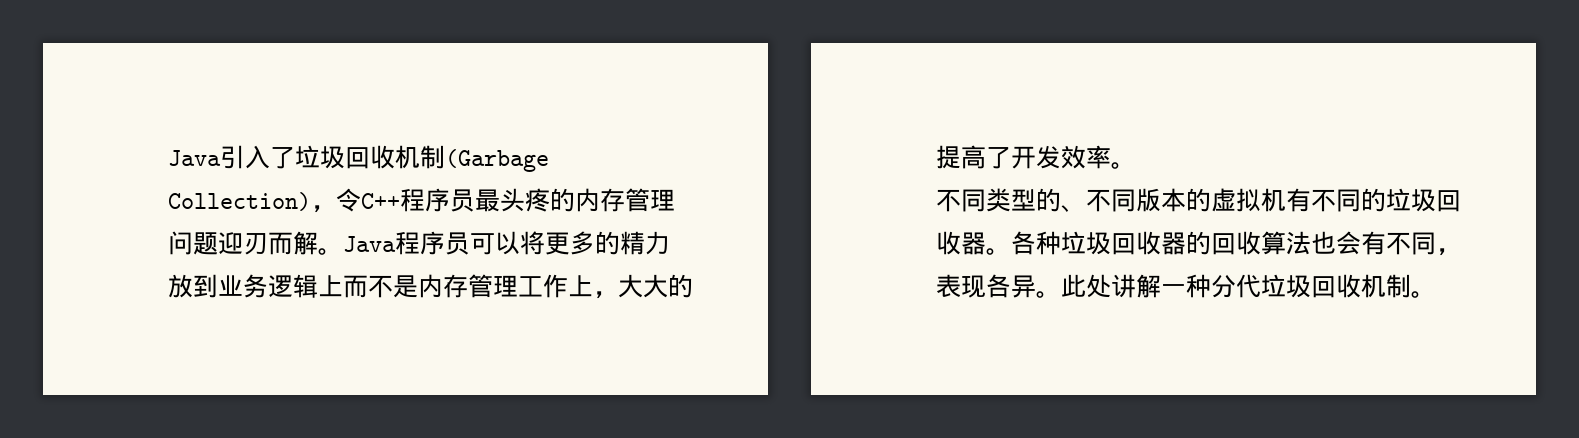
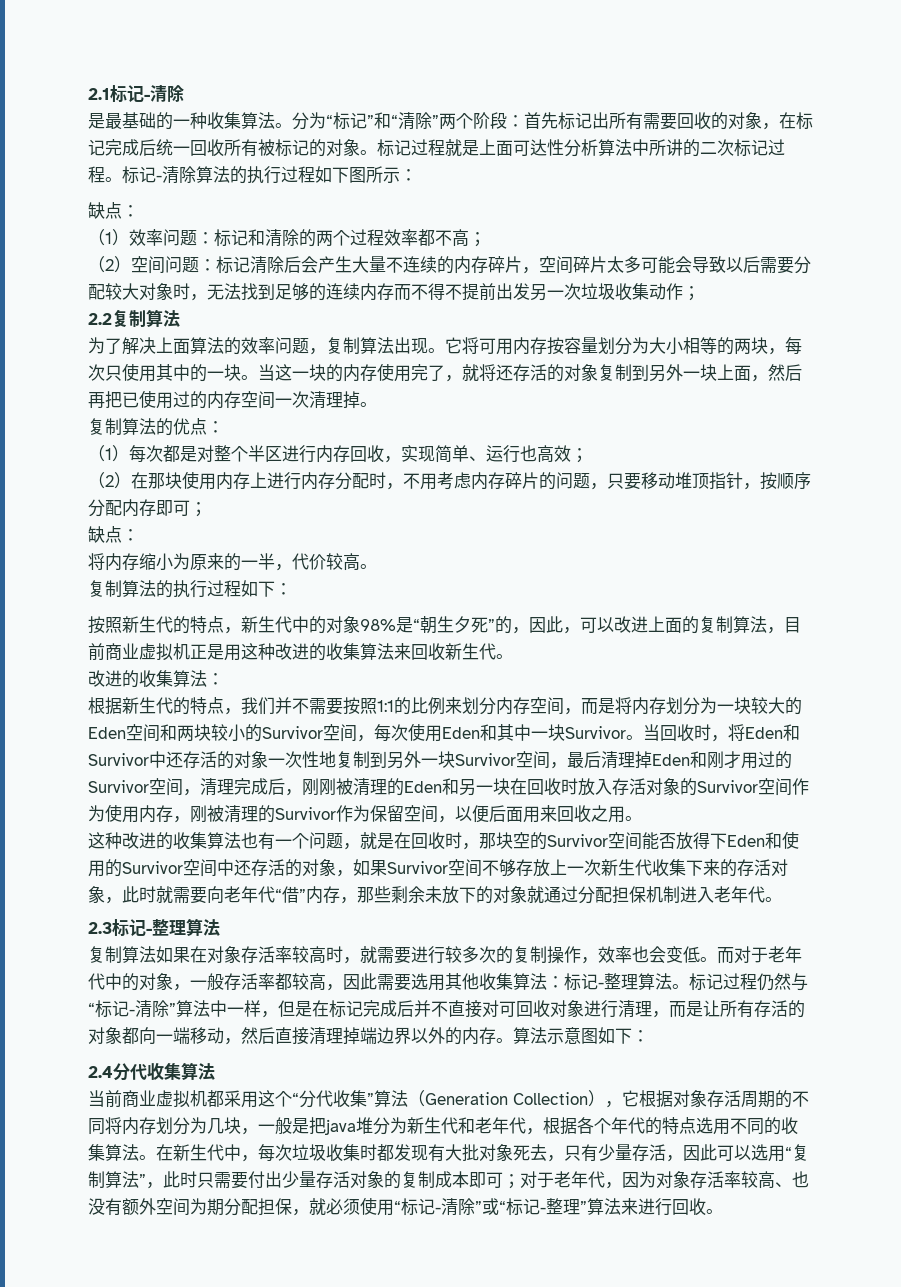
- Java引入了垃圾回收机制(Garbage Collection)，令C++程序员最头疼的内存管理问题迎刃而解。Java程序员可以将更多的精力放到业务逻辑上而不是内存管理工作上，大大的提高了开发效率。
- 不同类型的、不同版本的虚拟机有不同的垃圾回收器。各种垃圾回收器的回收算法也会有不同，表现各异。此处讲解一种分代垃圾回收机制。
+ 2.1标记-清除
+ 是最基础的一种收集算法。分为“标记”和“清除”两个阶段：首先标记出所有需要回收的对象，在标记完成后统一回收所有被标记的对象。标记过程就是上面可达性分析算法中所讲的二次标记过程。标记-清除算法的执行过程如下图所示：
+ 缺点：
+ （1）效率问题：标记和清除的两个过程效率都不高；
+ （2）空间问题：标记清除后会产生大量不连续的内存碎片，空间碎片太多可能会导致以后需要分配较大对象时，无法找到足够的连续内存而不得不提前出发另一次垃圾收集动作；
+ 2.2复制算法
+ 为了解决上面算法的效率问题，复制算法出现。它将可用内存按容量划分为大小相等的两块，每次只使用其中的一块。当这一块的内存使用完了，就将还存活的对象复制到另外一块上面，然后再把已使用过的内存空间一次清理掉。
+ 复制算法的优点：
+ （1）每次都是对整个半区进行内存回收，实现简单、运行也高效；
+ （2）在那块使用内存上进行内存分配时，不用考虑内存碎片的问题，只要移动堆顶指针，按顺序分配内存即可；
+ 缺点：
+ 将内存缩小为原来的一半，代价较高。
+ 复制算法的执行过程如下：
+ 按照新生代的特点，新生代中的对象98%是“朝生夕死”的，因此，可以改进上面的复制算法，目前商业虚拟机正是用这种改进的收集算法来回收新生代。
+ 改进的收集算法：
+ 根据新生代的特点，我们并不需要按照1:1的比例来划分内存空间，而是将内存划分为一块较大的Eden空间和两块较小的Survivor空间，每次使用Eden和其中一块Survivor。当回收时，将Eden和Survivor中还存活的对象一次性地复制到另外一块Survivor空间，最后清理掉Eden和刚才用过的Survivor空间，清理完成后，刚刚被清理的Eden和另一块在回收时放入存活对象的Survivor空间作为使用内存，刚被清理的Survivor作为保留空间，以便后面用来回收之用。
+ 这种改进的收集算法也有一个问题，就是在回收时，那块空的Survivor空间能否放得下Eden和使用的Survivor空间中还存活的对象，如果Survivor空间不够存放上一次新生代收集下来的存活对象，此时就需要向老年代“借”内存，那些剩余未放下的对象就通过分配担保机制进入老年代。
+ 2.3标记-整理算法
+ 复制算法如果在对象存活率较高时，就需要进行较多次的复制操作，效率也会变低。而对于老年代中的对象，一般存活率都较高，因此需要选用其他收集算法：标记-整理算法。标记过程仍然与“标记-清除”算法中一样，但是在标记完成后并不直接对可回收对象进行清理，而是让所有存活的对象都向一端移动，然后直接清理掉端边界以外的内存。算法示意图如下：
+ 2.4分代收集算法
+ 当前商业虚拟机都采用这个“分代收集”算法（Generation Collection），它根据对象存活周期的不同将内存划分为几块，一般是把java堆分为新生代和老年代，根据各个年代的特点选用不同的收集算法。在新生代中，每次垃圾收集时都发现有大批对象死去，只有少量存活，因此可以选用“复制算法”，此时只需要付出少量存活对象的复制成本即可；对于老年代，因为对象存活率较高、也没有额外空间为期分配担保，就必须使用“标记-清除”或“标记-整理”算法来进行回收。

